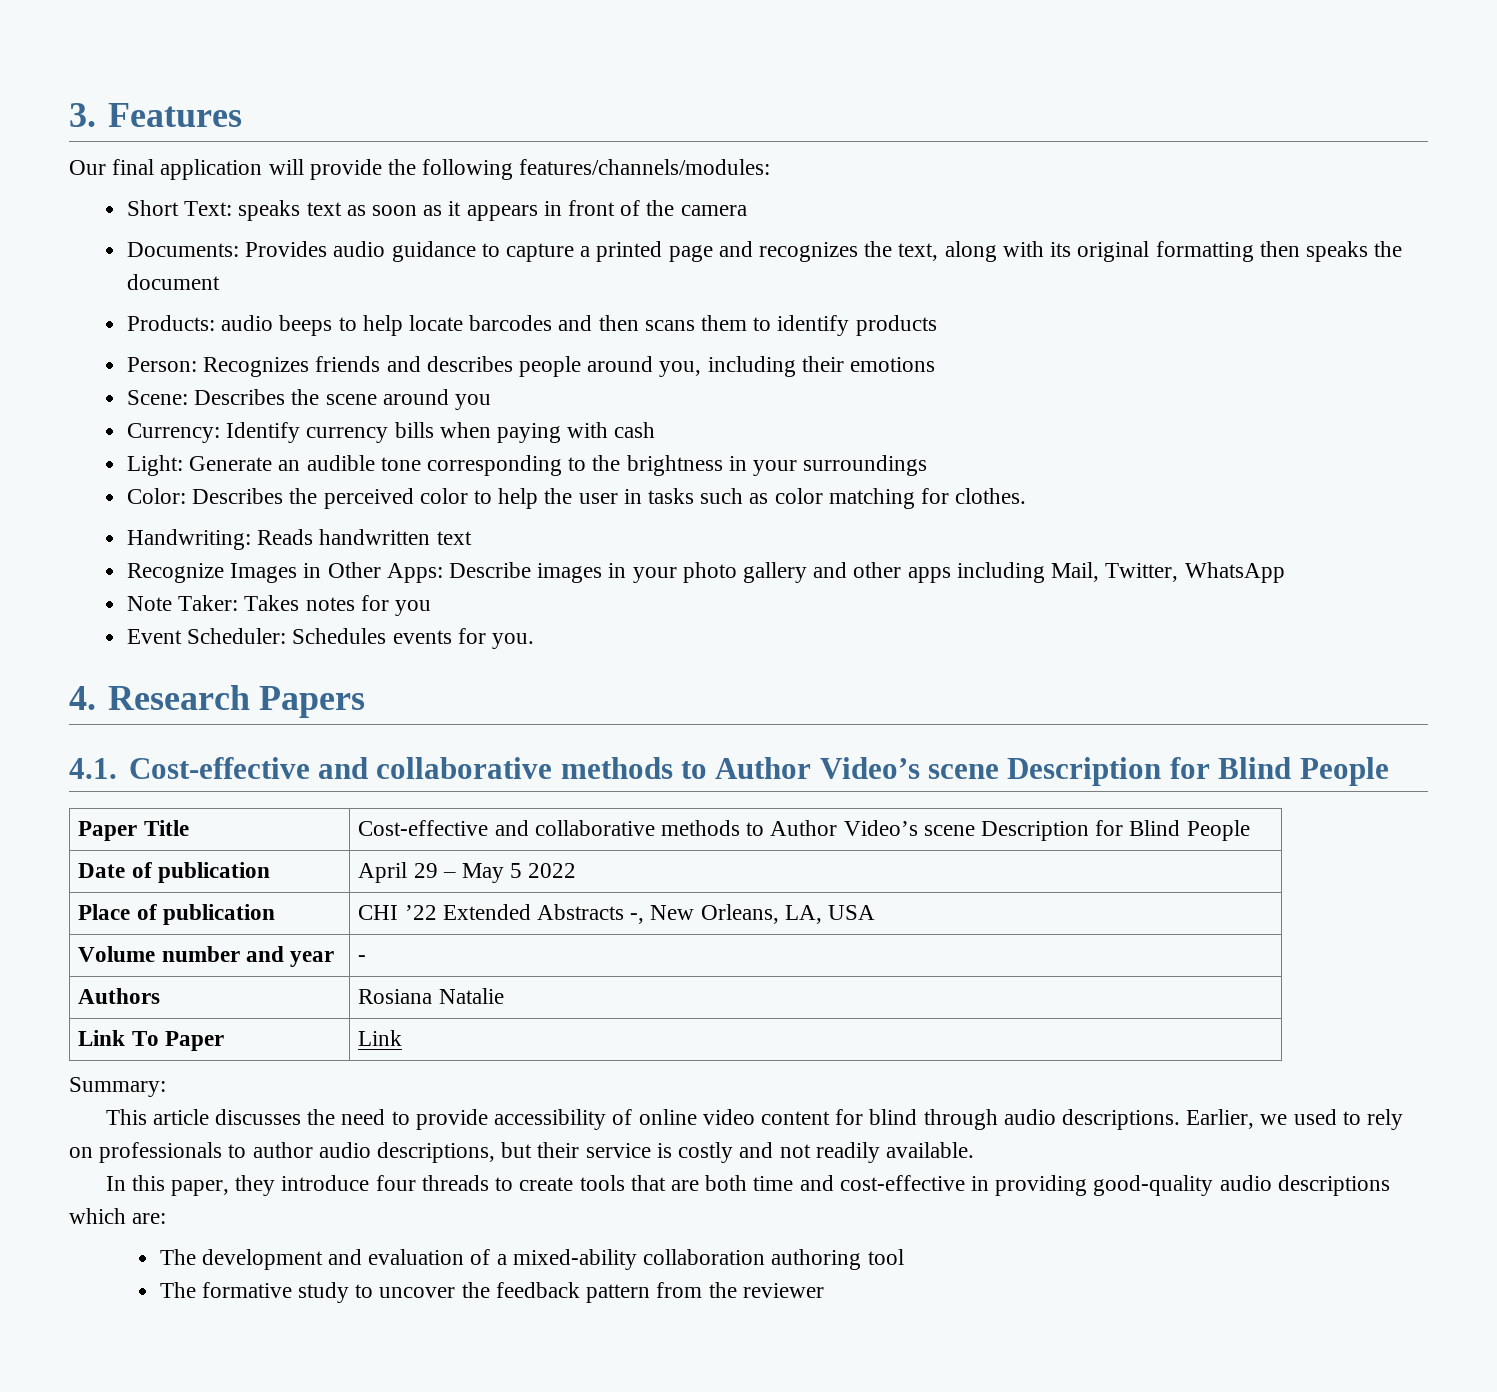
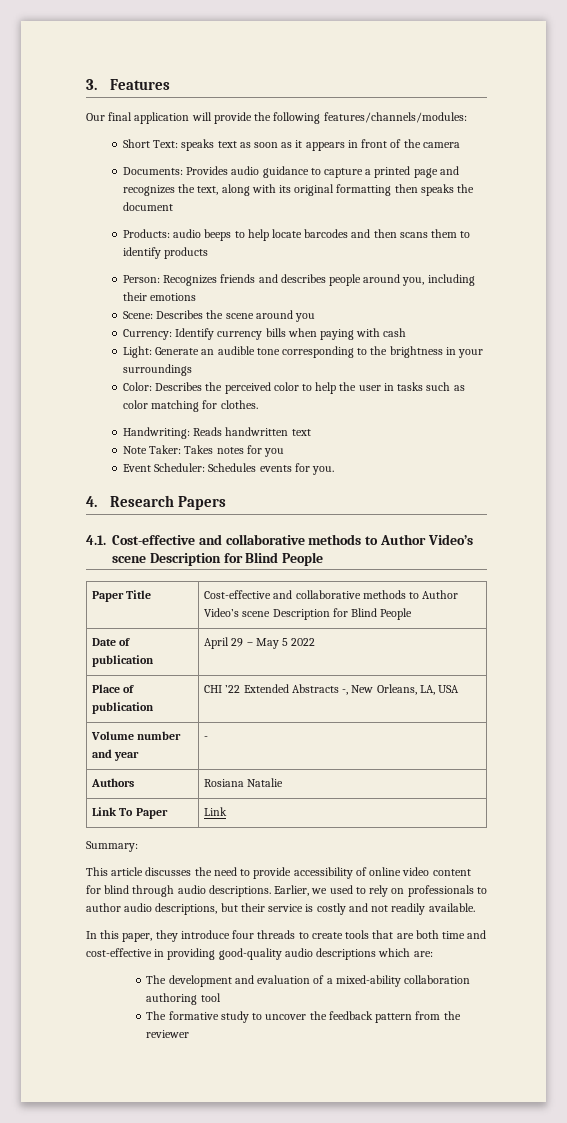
- Recognize Images in Other Apps: Describe images in your photo gallery and other apps including Mail, Twitter, WhatsApp

